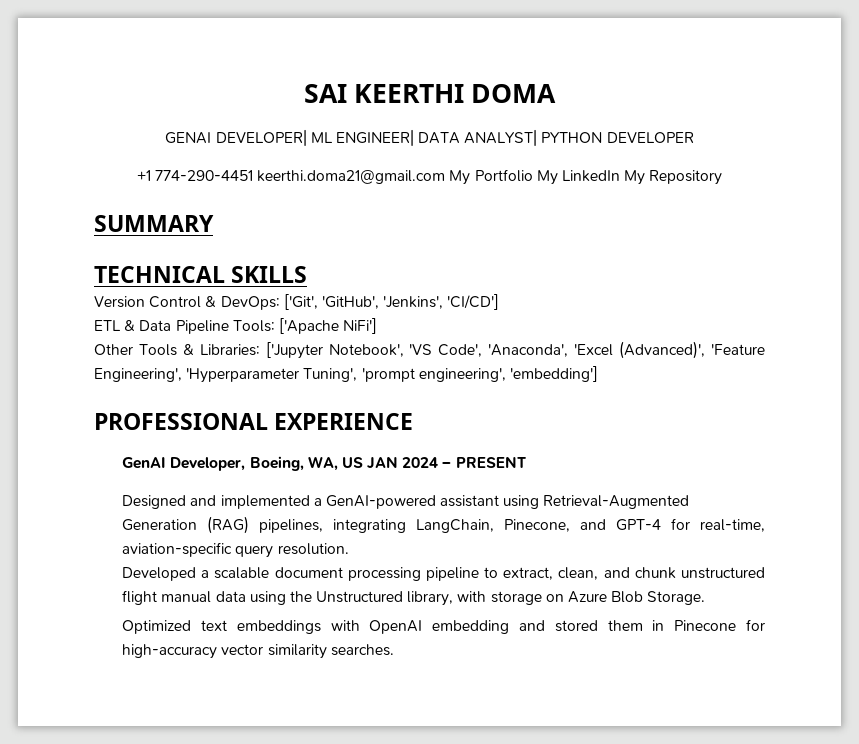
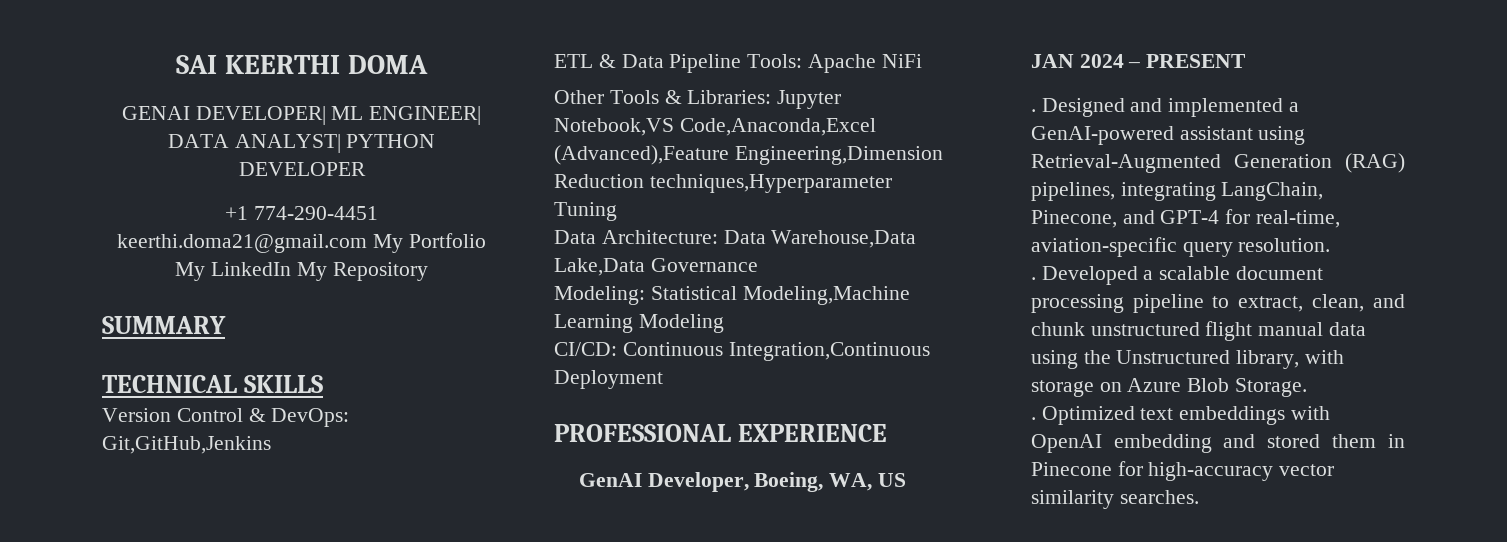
- Version Control & DevOps: ['Git', 'GitHub', 'Jenkins', 'CI/CD']
+ Version Control & DevOps: Git,GitHub,Jenkins
- ETL & Data Pipeline Tools: ['Apache NiFi']
+ ETL & Data Pipeline Tools: Apache NiFi
- Other Tools & Libraries: ['Jupyter Notebook', 'VS Code', 'Anaconda', 'Excel (Advanced)', 'Feature Engineering', 'Hyperparameter Tuning', 'prompt engineering', 'embedding']
+ Other Tools & Libraries: Jupyter Notebook,VS Code,Anaconda,Excel (Advanced),Feature Engineering,Dimension Reduction techniques,Hyperparameter Tuning
+ Data Architecture: Data Warehouse,Data Lake,Data Governance
+ Modeling: Statistical Modeling,Machine Learning Modeling
+ CI/CD: Continuous Integration,Continuous Deployment
  GenAI Developer, Boeing, WA, US JAN 2024 – PRESENT
- Designed and implemented a GenAI-powered assistant using Retrieval-Augmented Generation (RAG) pipelines, integrating LangChain, Pinecone, and GPT-4 for real-time, aviation-specific query resolution.
- Developed a scalable document processing pipeline to extract, clean, and chunk unstructured flight manual data using the Unstructured library, with storage on Azure Blob Storage.
- Optimized text embeddings with OpenAI embedding and stored them in Pinecone for high-accuracy vector similarity searches.
+ . Designed and implemented a GenAI-powered assistant using Retrieval-Augmented Generation (RAG) pipelines, integrating LangChain, Pinecone, and GPT-4 for real-time, aviation-specific query resolution.
+ . Developed a scalable document processing pipeline to extract, clean, and chunk unstructured flight manual data using the Unstructured library, with storage on Azure Blob Storage.
+ . Optimized text embeddings with OpenAI embedding and stored them in Pinecone for high-accuracy vector similarity searches.

